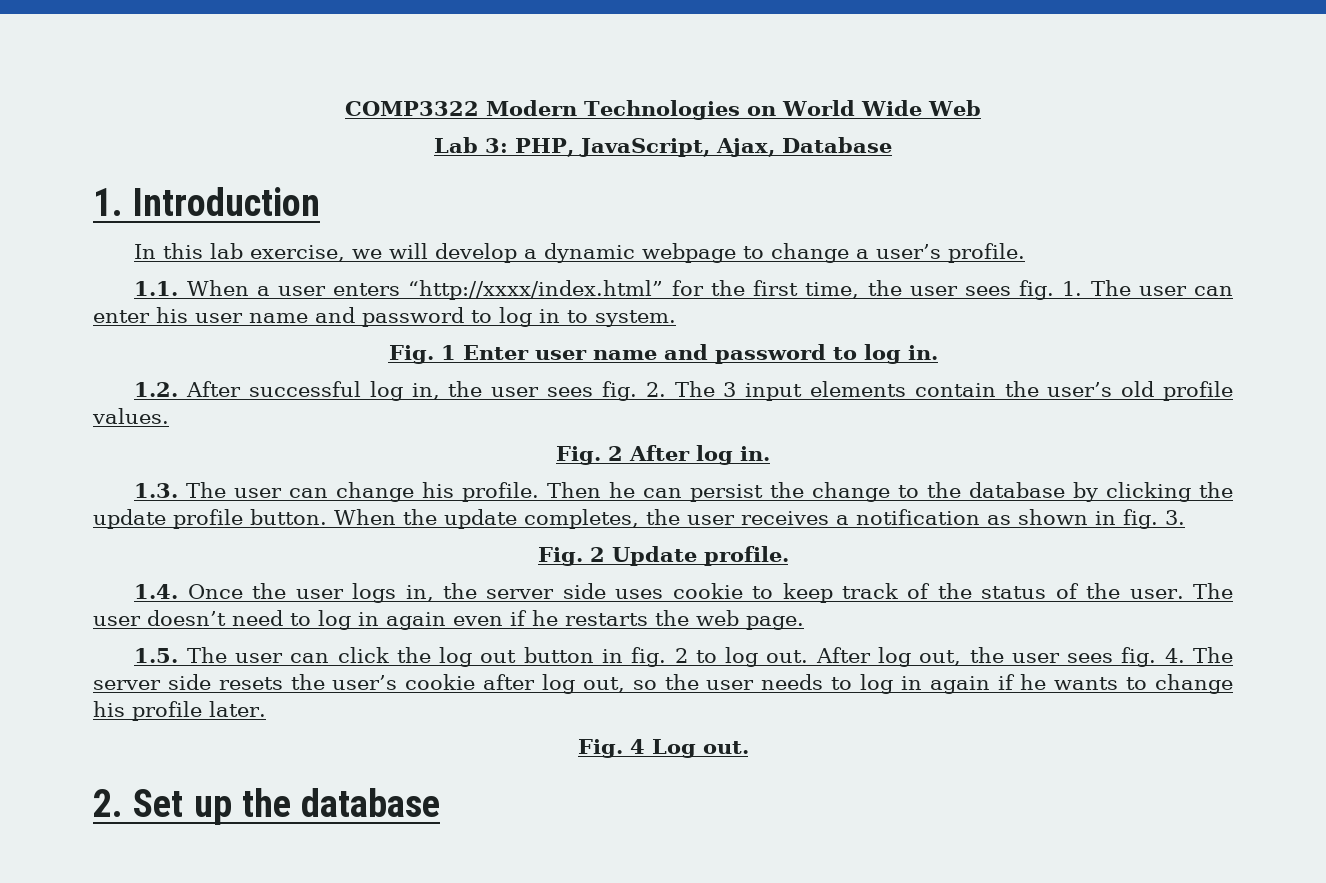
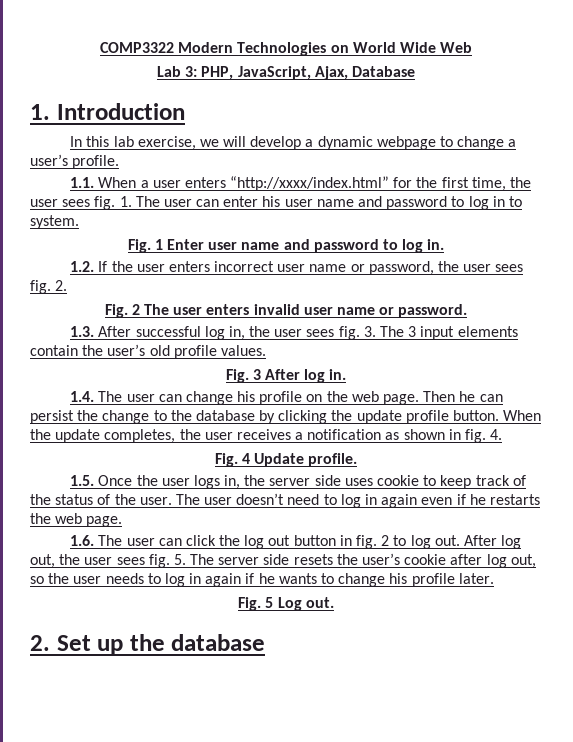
- 1.2. After successful log in, the user sees fig. 2. The 3 input elements contain the user’s old profile values.
+ 1.2. If the user enters incorrect user name or password, the user sees fig. 2.
+ Fig. 2 The user enters invalid user name or password.
+ 1.3. After successful log in, the user sees fig. 3. The 3 input elements contain the user’s old profile values.
- Fig. 2 After log in.
+ Fig. 3 After log in.
- 1.3. The user can change his profile.
+ 1.4. The user can change his profile on the web page.
- When the update completes, the user receives a notification as shown in fig. 3.
- Fig. 2 Update profile.
+ When the update completes, the user receives a notification as shown in fig. 4.
+ Fig. 4 Update profile.
- 1.4. Once the user logs in, the server side uses cookie to keep track of the status of the user.
+ 1.5. Once the user logs in, the server side uses cookie to keep track of the status of the user.
- 1.5. The user can click the log out button in fig. 2 to log out.
+ 1.6. The user can click the log out button in fig. 2 to log out.
- After log out, the user sees fig. 4. The server side resets the user’s cookie after log out, so the user needs to log in again if he wants to change his profile later.
+ After log out, the user sees fig. 5. The server side resets the user’s cookie after log out, so the user needs to log in again if he wants to change his profile later.
- Fig. 4 Log out.
+ Fig. 5 Log out.

